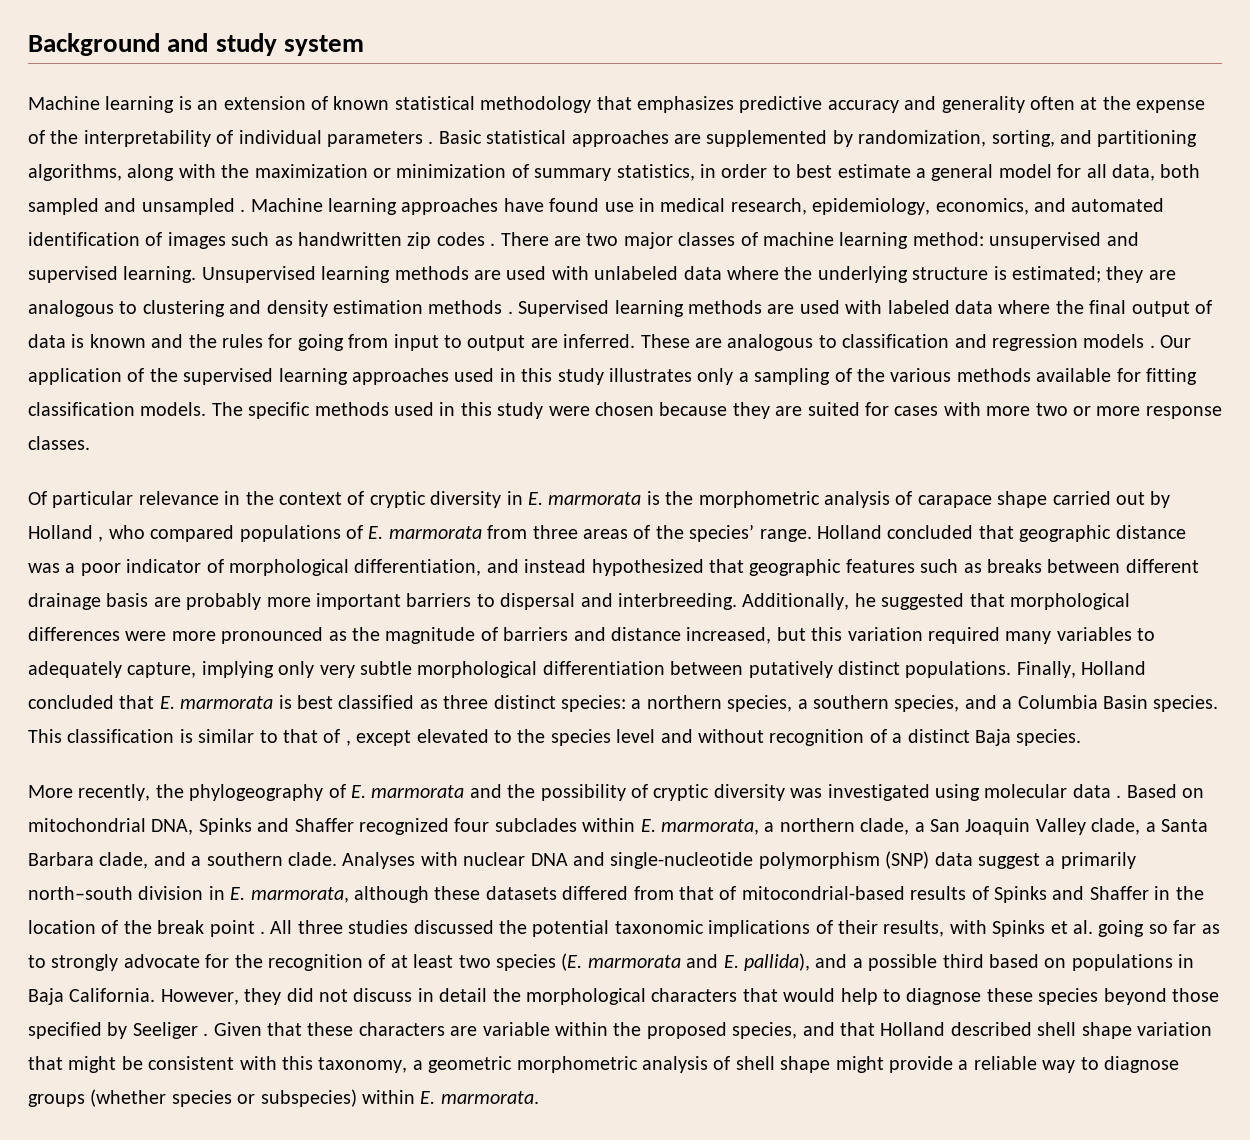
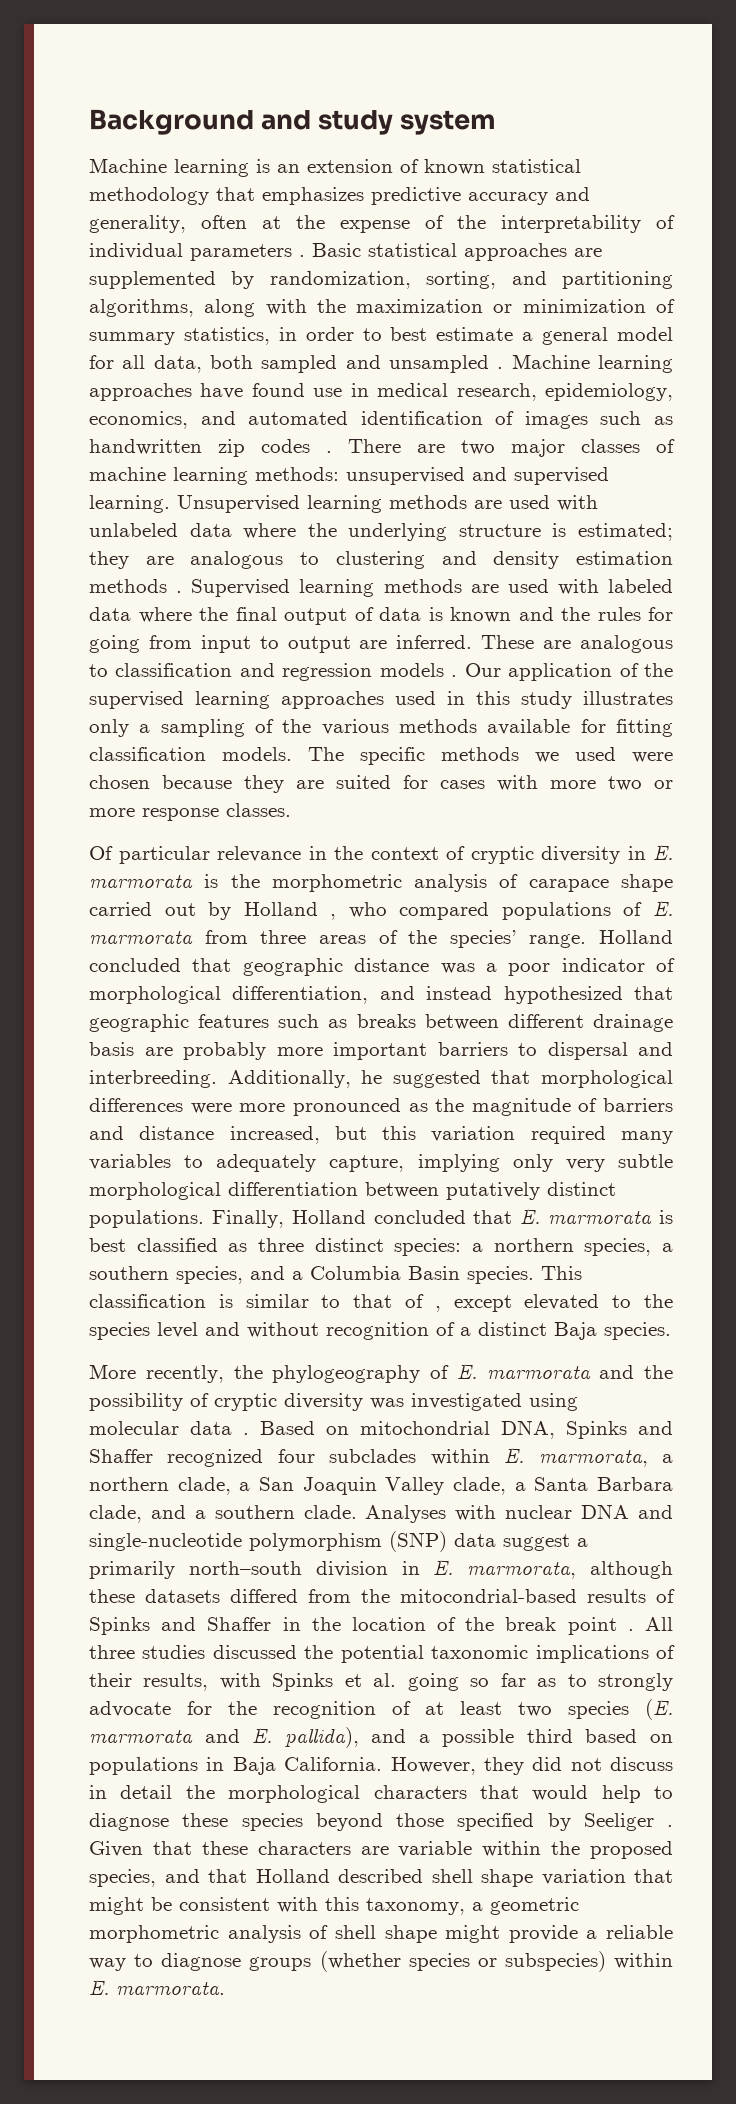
- Machine learning is an extension of known statistical methodology that emphasizes predictive accuracy and generality often at the expense of the interpretability of individual parameters .
+ Machine learning is an extension of known statistical methodology that emphasizes predictive accuracy and generality, often at the expense of the interpretability of individual parameters .
- There are two major classes of machine learning method: unsupervised and supervised learning.
+ There are two major classes of machine learning methods: unsupervised and supervised learning.
- The specific methods used in this study were chosen because they are suited for cases with more two or more response classes.
+ The specific methods we used were chosen because they are suited for cases with more two or more response classes.
- Analyses with nuclear DNA and single-nucleotide polymorphism (SNP) data suggest a primarily north–south division in E. marmorata, although these datasets differed from that of mitocondrial-based results of Spinks and Shaffer in the location of the break point .
+ Analyses with nuclear DNA and single-nucleotide polymorphism (SNP) data suggest a primarily north–south division in E. marmorata, although these datasets differed from the mitocondrial-based results of Spinks and Shaffer in the location of the break point .

